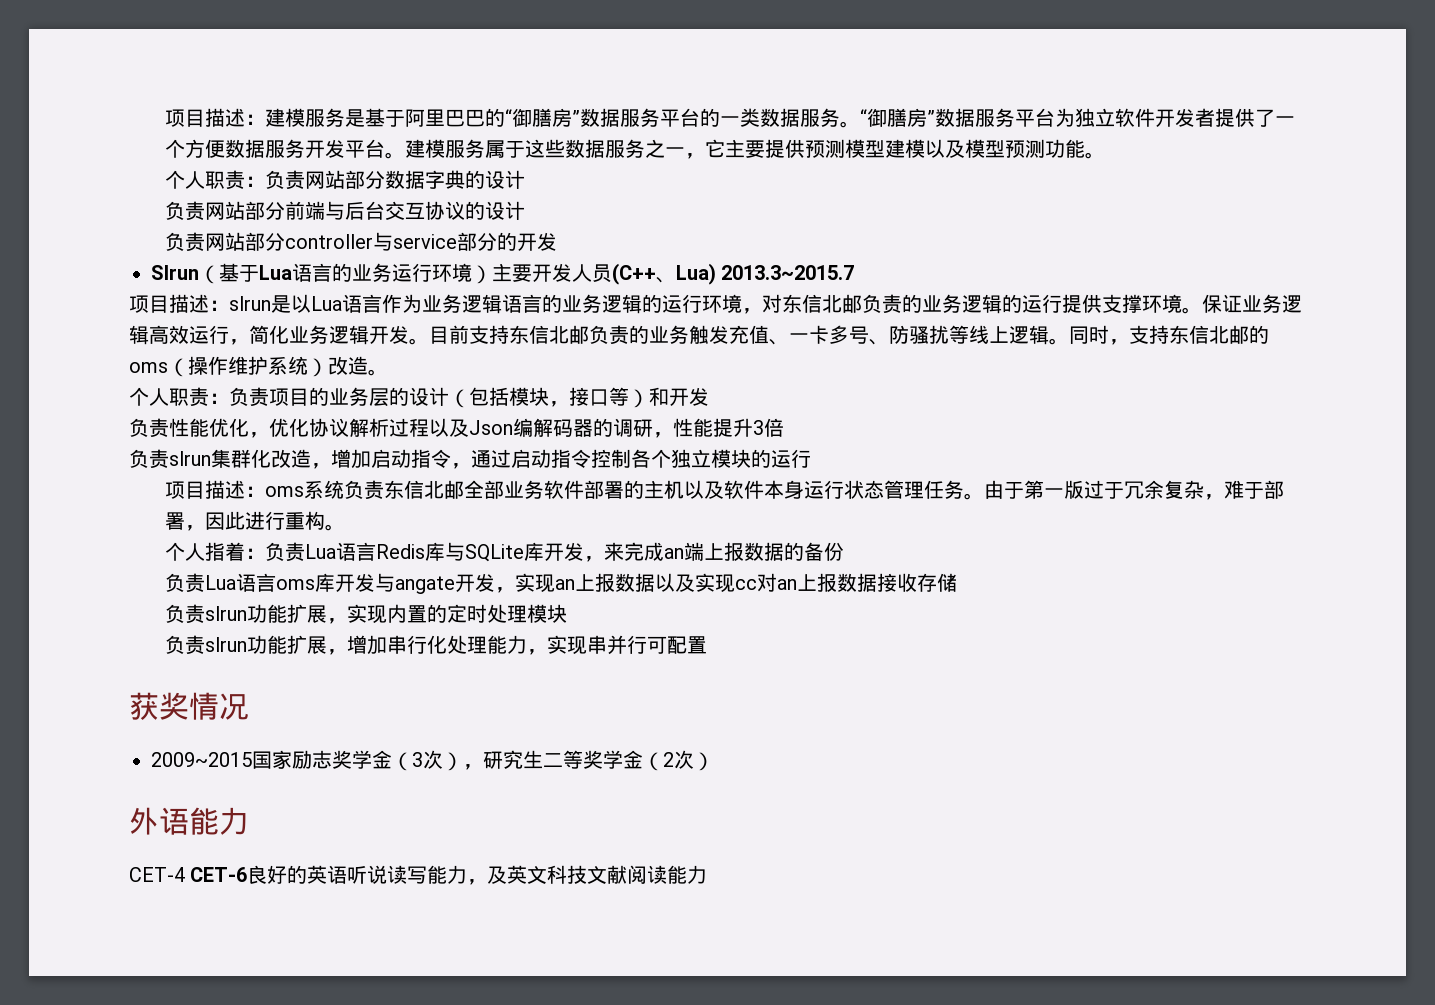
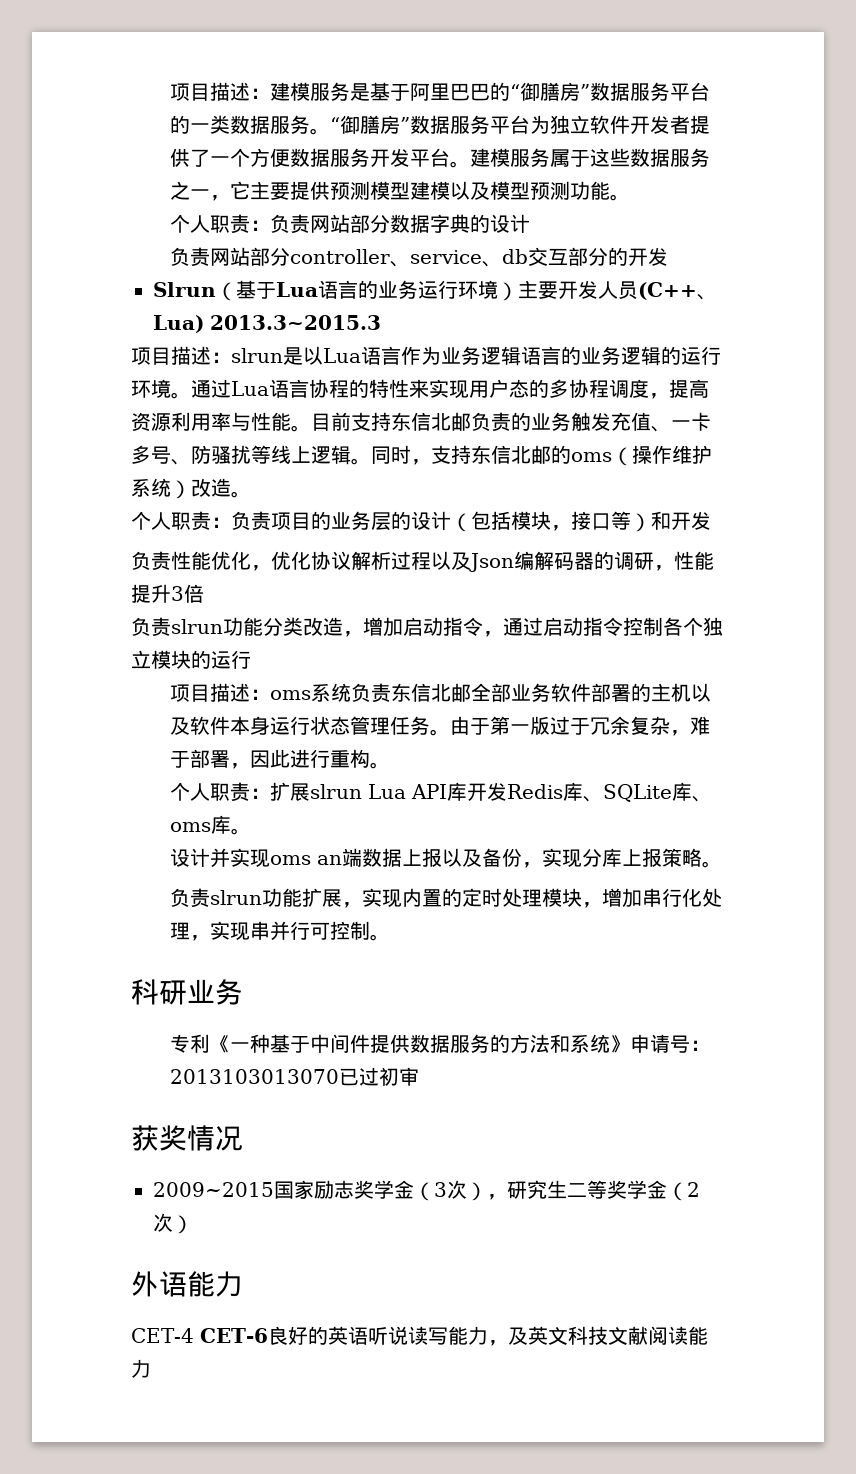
- 负责网站部分前端与后台交互协议的设计
- 负责网站部分controller与service部分的开发
+ 负责网站部分controller、service、db交互部分的开发
- Slrun（基于Lua语言的业务运行环境）主要开发人员(C++、Lua) 2013.3~2015.7
+ Slrun（基于Lua语言的业务运行环境）主要开发人员(C++、Lua) 2013.3~2015.3
- 项目描述：slrun是以Lua语言作为业务逻辑语言的业务逻辑的运行环境，对东信北邮负责的业务逻辑的运行提供支撑环境。保证业务逻辑高效运行，简化业务逻辑开发。
+ 项目描述：slrun是以Lua语言作为业务逻辑语言的业务逻辑的运行环境。通过Lua语言协程的特性来实现用户态的多协程调度，提高资源利用率与性能。
- 负责slrun集群化改造，增加启动指令，通过启动指令控制各个独立模块的运行
+ 负责slrun功能分类改造，增加启动指令，通过启动指令控制各个独立模块的运行
- 个人指着：负责Lua语言Redis库与SQLite库开发，来完成an端上报数据的备份
- 负责Lua语言oms库开发与angate开发，实现an上报数据以及实现cc对an上报数据接收存储
+ 个人职责：扩展slrun Lua API库开发Redis库、SQLite库、oms库。
+ 设计并实现oms an端数据上报以及备份，实现分库上报策略。
- 负责slrun功能扩展，实现内置的定时处理模块
- 负责slrun功能扩展，增加串行化处理能力，实现串并行可配置
+ 负责slrun功能扩展，实现内置的定时处理模块，增加串行化处理，实现串并行可控制。
+ 科研业务
+ 专利《一种基于中间件提供数据服务的方法和系统》申请号：2013103013070已过初审

